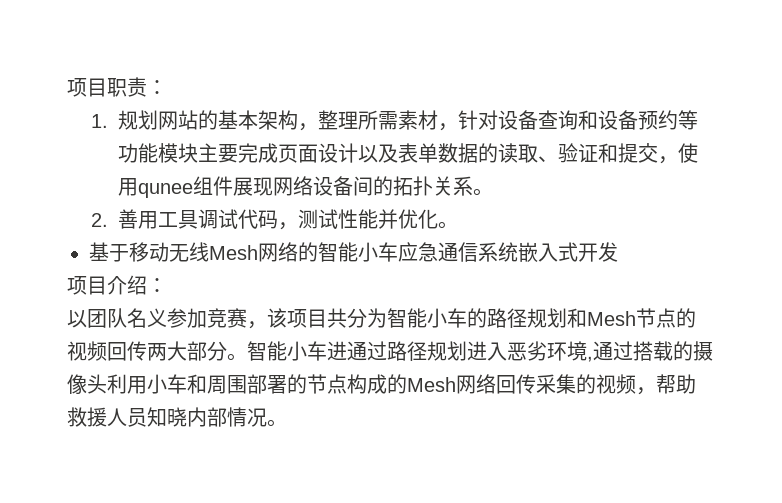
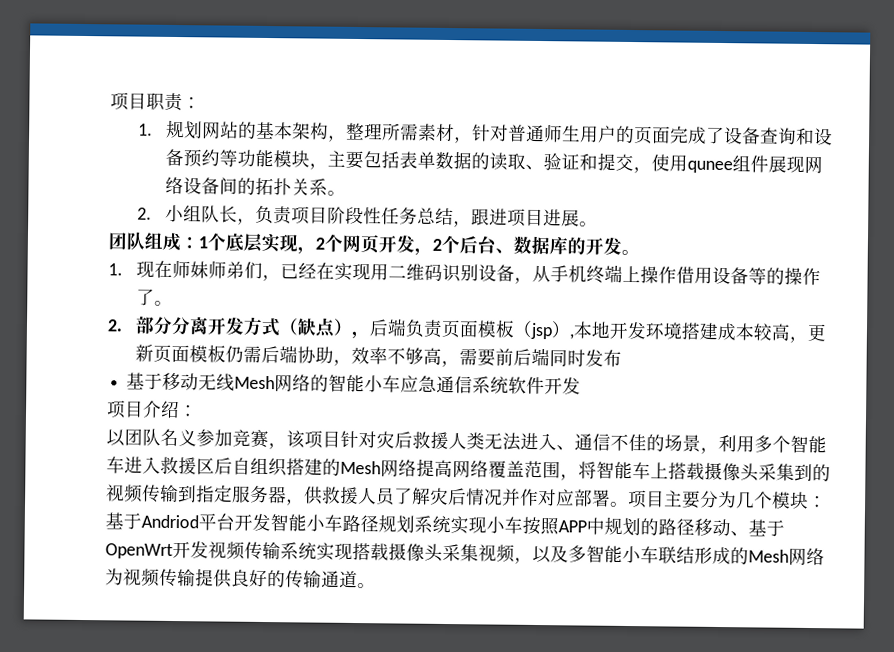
- 1.规划网站的基本架构，整理所需素材，针对设备查询和设备预约等功能模块主要完成页面设计以及表单数据的读取、验证和提交，使用qunee组件展现网络设备间的拓扑关系。
+ 1.规划网站的基本架构，整理所需素材，针对普通师生用户的页面完成了设备查询和设备预约等功能模块，主要包括表单数据的读取、验证和提交，使用qunee组件展现网络设备间的拓扑关系。
- 2.善用工具调试代码，测试性能并优化。
+ 2.小组队长，负责项目阶段性任务总结，跟进项目进展。
+ 团队组成：1个底层实现，2个网页开发，2个后台、数据库的开发。
+ 1.现在师妹师弟们，已经在实现用二维码识别设备，从手机终端上操作借用设备等的操作了。
+ 2.部分分离开发方式（缺点），后端负责页面模板（jsp）,本地开发环境搭建成本较高，更新页面模板仍需后端协助，效率不够高，需要前后端同时发布
- 基于移动无线Mesh网络的智能小车应急通信系统嵌入式开发
+ 基于移动无线Mesh网络的智能小车应急通信系统软件开发
- 以团队名义参加竞赛，该项目共分为智能小车的路径规划和Mesh节点的视频回传两大部分。智能小车进通过路径规划进入恶劣环境,通过搭载的摄像头利用小车和周围部署的节点构成的Mesh网络回传采集的视频，帮助救援人员知晓内部情况。
+ 以团队名义参加竞赛，该项目针对灾后救援人类无法进入、通信不佳的场景，利用多个智能车进入救援区后自组织搭建的Mesh网络提高网络覆盖范围，将智能车上搭载摄像头采集到的视频传输到指定服务器，供救援人员了解灾后情况并作对应部署。项目主要分为几个模块：基于Andriod平台开发智能小车路径规划系统实现小车按照APP中规划的路径移动、基于OpenWrt开发视频传输系统实现搭载摄像头采集视频，以及多智能小车联结形成的Mesh网络为视频传输提供良好的传输通道。

